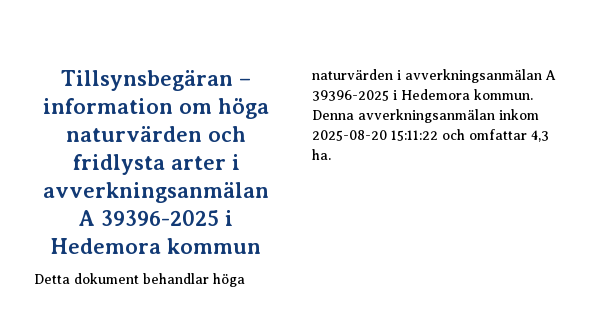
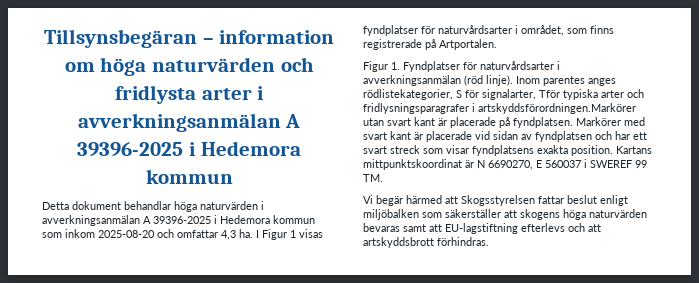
- Detta dokument behandlar höga naturvärden i avverkningsanmälan A 39396-2025 i Hedemora kommun. Denna avverkningsanmälan inkom 2025-08-20 15:11:22 och omfattar 4,3 ha.
+ Detta dokument behandlar höga naturvärden i avverkningsanmälan A 39396-2025 i Hedemora kommun som inkom 2025-08-20 och omfattar 4,3 ha.
+ I Figur 1 visas fyndplatser för naturvårdsarter i området, som finns registrerade på Artportalen.
+ Figur 1. Fyndplatser för naturvårdsarter i avverkningsanmälan (röd linje). Inom parentes anges rödlistekategorier, S för signalarter, Tför typiska arter och fridlysningsparagrafer i artskyddsförordningen.Markörer utan svart kant är placerade på fyndplatsen. Markörer med svart kant är placerade vid sidan av fyndplatsen och har ett svart streck som visar fyndplatsens exakta position. Kartans mittpunktskoordinat är N 6690270, E 560037 i SWEREF 99 TM.
+ Vi begär härmed att Skogsstyrelsen fattar beslut enligt miljöbalken som säkerställer att skogens höga naturvärden bevaras samt att EU-lagstiftning efterlevs och att artskyddsbrott förhindras.

